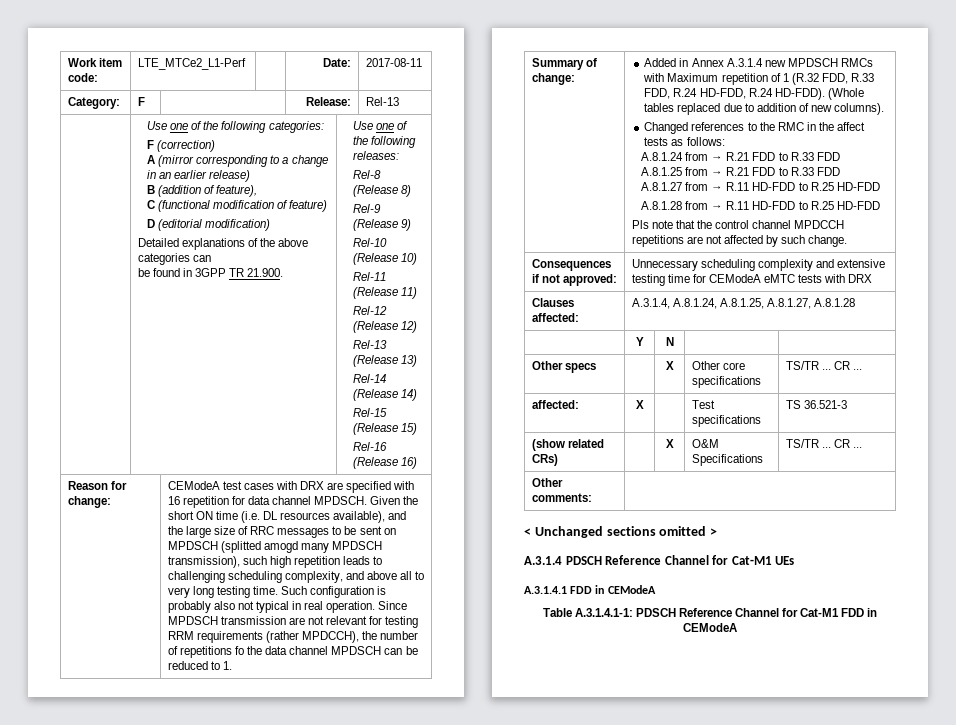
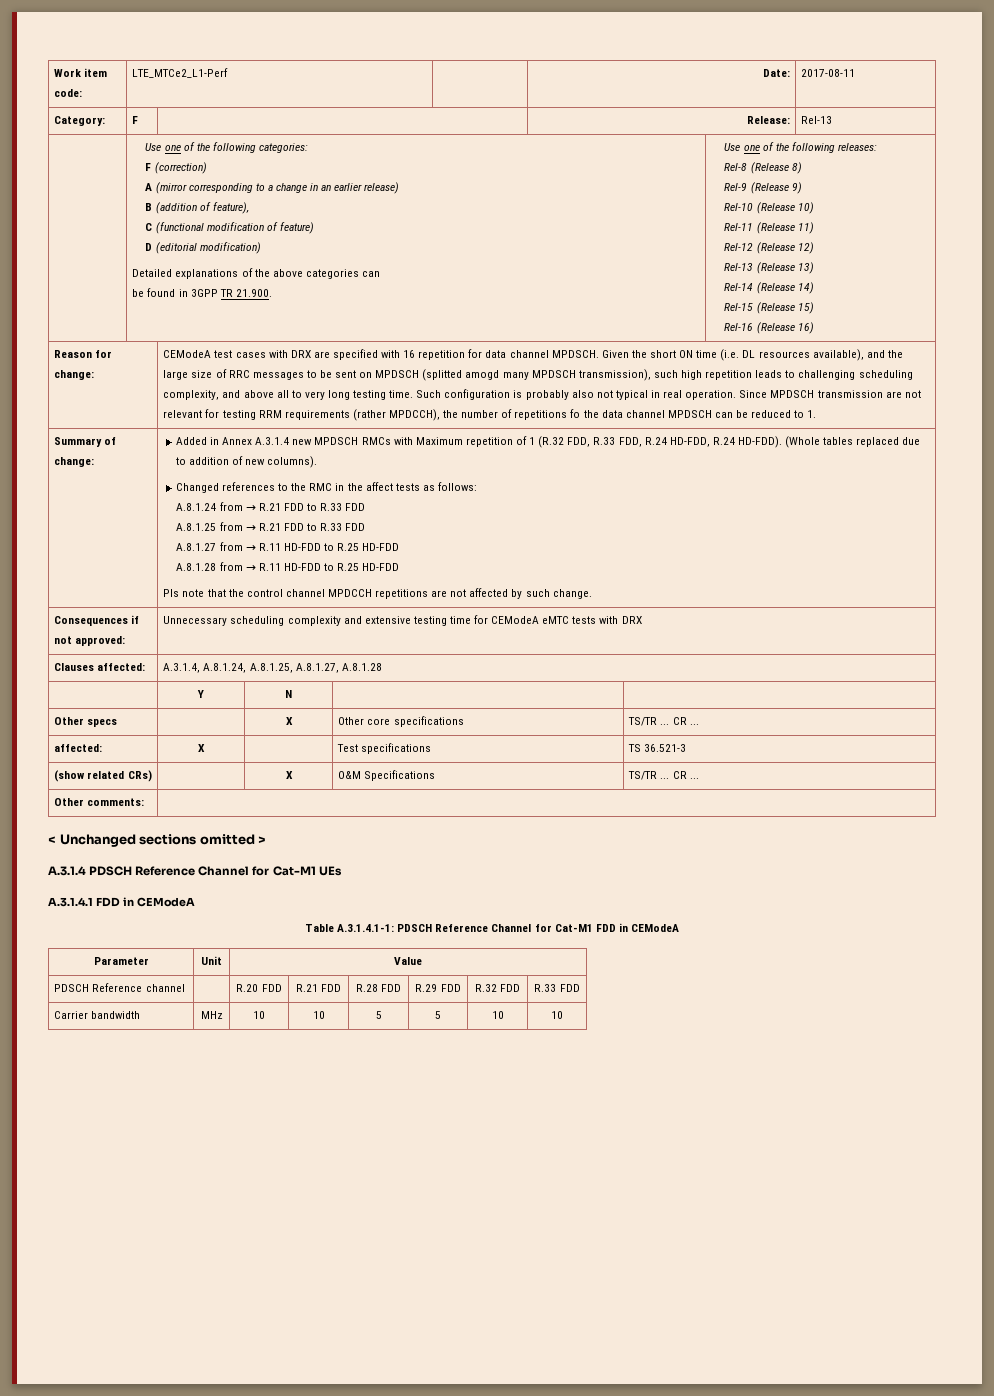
+ Parameter | Unit | Value
+ PDSCH Reference channel | | R.20 FDD | R.21 FDD | R.28 FDD | R.29 FDD | R.32 FDD | R.33 FDD
+ Carrier bandwidth | MHz | 10 | 10 | 5 | 5 | 10 | 10

